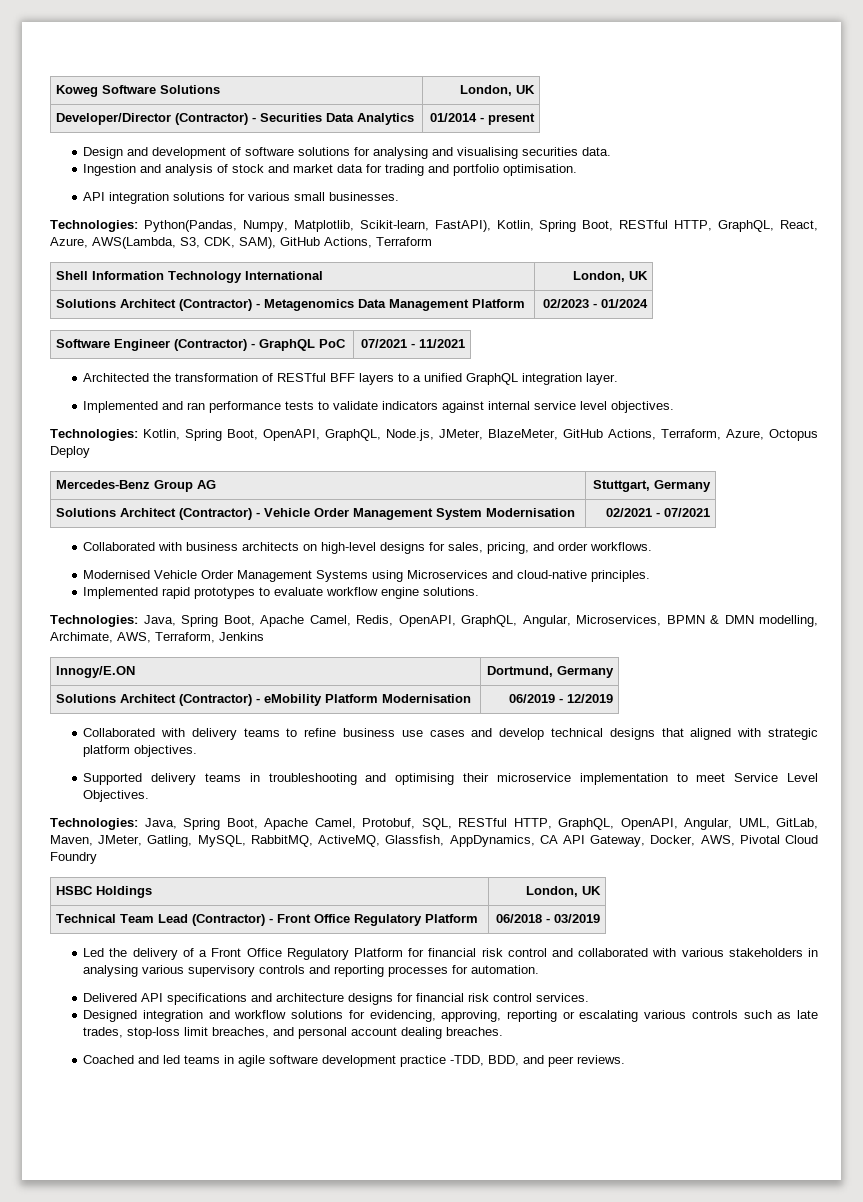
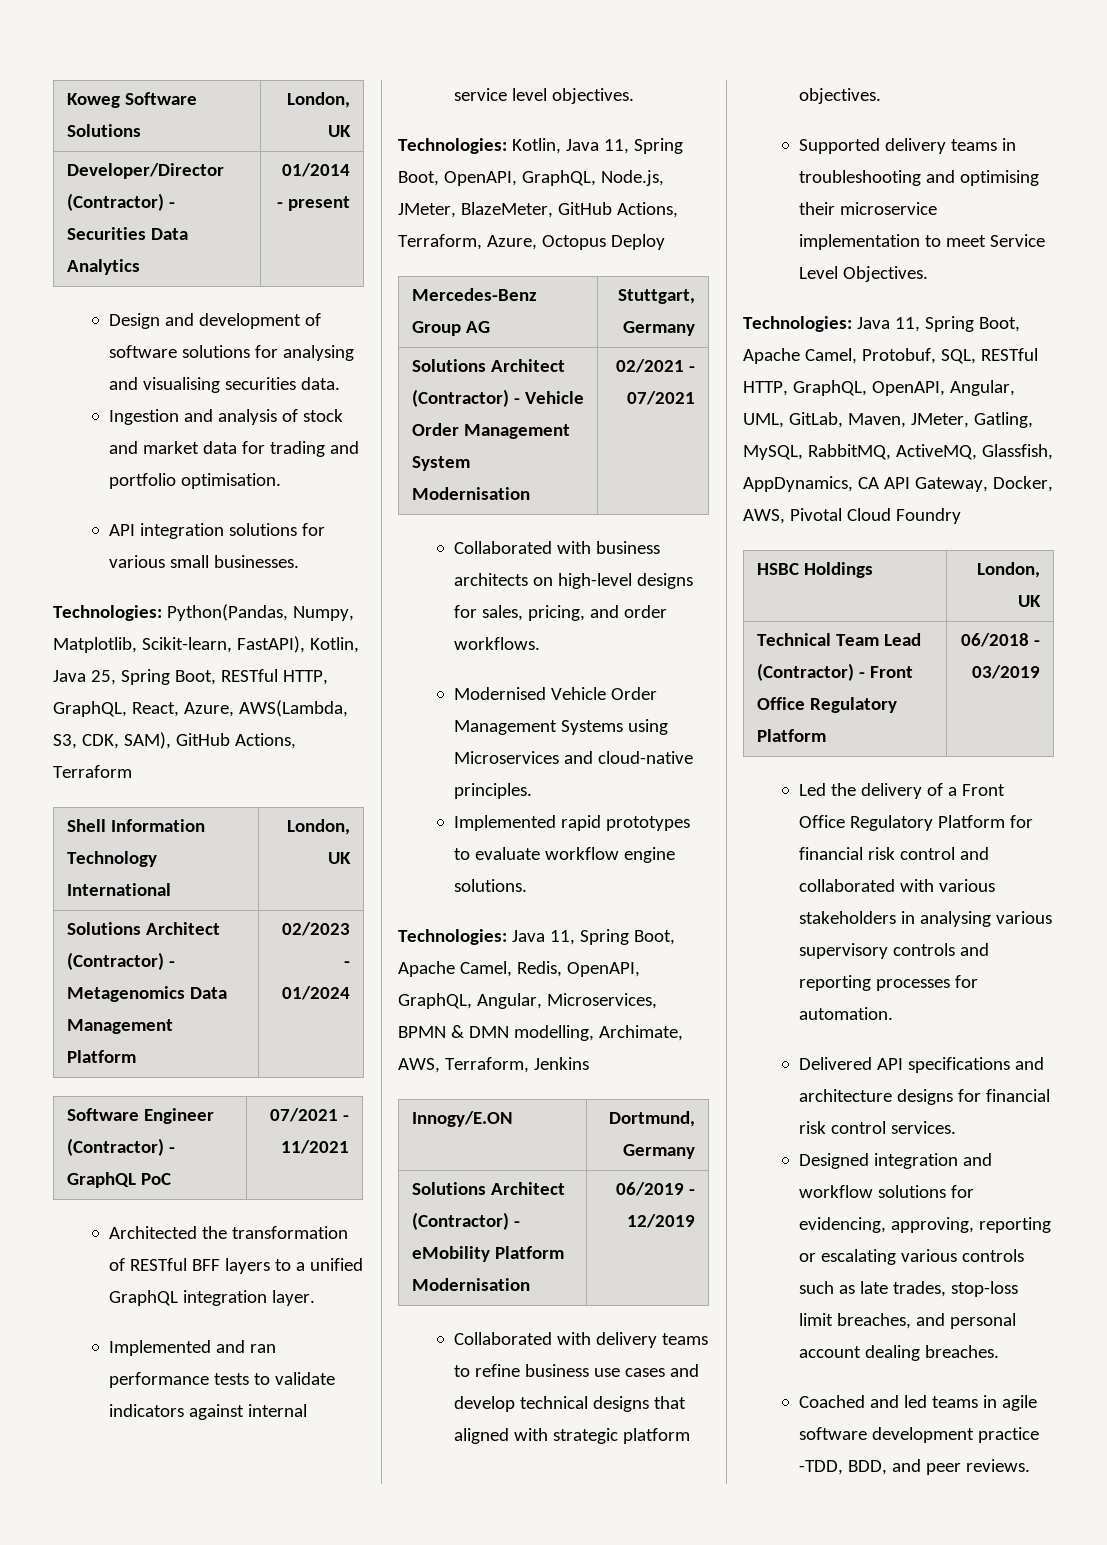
- Technologies: Python(Pandas, Numpy, Matplotlib, Scikit-learn, FastAPI), Kotlin, Spring Boot, RESTful HTTP, GraphQL, React, Azure, AWS(Lambda, S3, CDK, SAM), GitHub Actions, Terraform
+ Technologies: Python(Pandas, Numpy, Matplotlib, Scikit-learn, FastAPI), Kotlin, Java 25, Spring Boot, RESTful HTTP, GraphQL, React, Azure, AWS(Lambda, S3, CDK, SAM), GitHub Actions, Terraform
- Technologies: Kotlin, Spring Boot, OpenAPI, GraphQL, Node.js, JMeter, BlazeMeter, GitHub Actions, Terraform, Azure, Octopus Deploy
+ Technologies: Kotlin, Java 11, Spring Boot, OpenAPI, GraphQL, Node.js, JMeter, BlazeMeter, GitHub Actions, Terraform, Azure, Octopus Deploy
- Technologies: Java, Spring Boot, Apache Camel, Redis, OpenAPI, GraphQL, Angular, Microservices, BPMN & DMN modelling, Archimate, AWS, Terraform, Jenkins
+ Technologies: Java 11, Spring Boot, Apache Camel, Redis, OpenAPI, GraphQL, Angular, Microservices, BPMN & DMN modelling, Archimate, AWS, Terraform, Jenkins
- Technologies: Java, Spring Boot, Apache Camel, Protobuf, SQL, RESTful HTTP, GraphQL, OpenAPI, Angular, UML, GitLab, Maven, JMeter, Gatling, MySQL, RabbitMQ, ActiveMQ, Glassfish, AppDynamics, CA API Gateway, Docker, AWS, Pivotal Cloud Foundry
+ Technologies: Java 11, Spring Boot, Apache Camel, Protobuf, SQL, RESTful HTTP, GraphQL, OpenAPI, Angular, UML, GitLab, Maven, JMeter, Gatling, MySQL, RabbitMQ, ActiveMQ, Glassfish, AppDynamics, CA API Gateway, Docker, AWS, Pivotal Cloud Foundry

